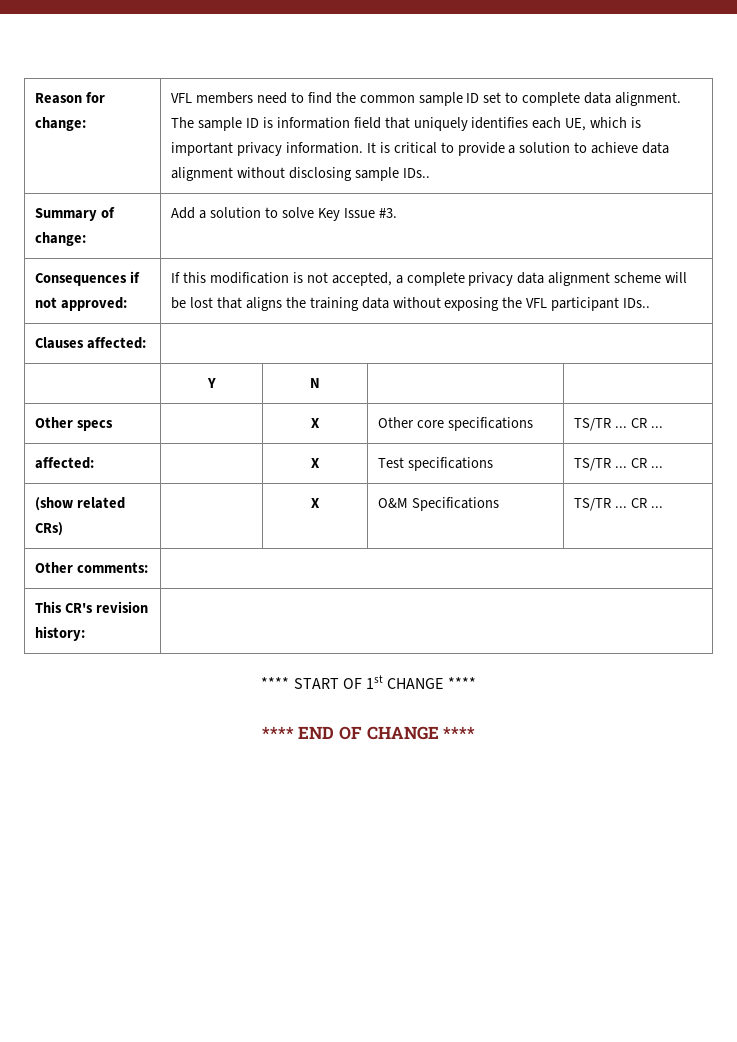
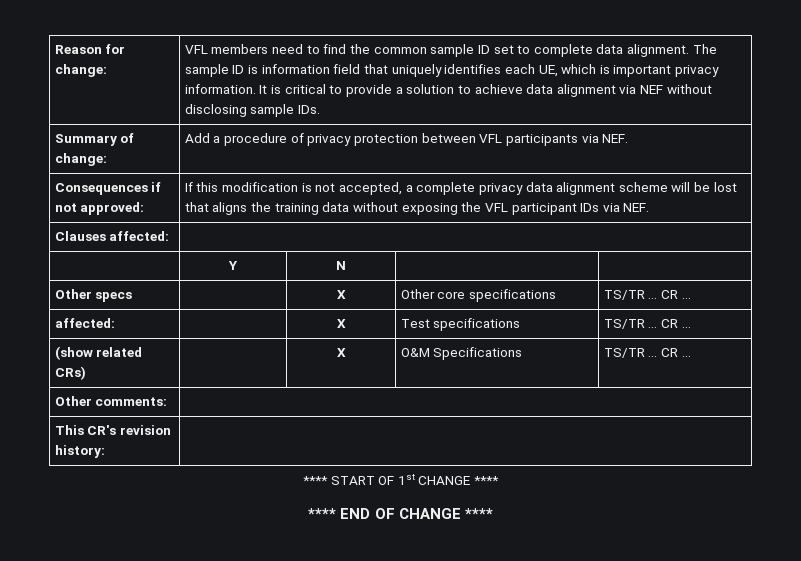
- It is critical to provide a solution to achieve data alignment without disclosing sample IDs..
+ It is critical to provide a solution to achieve data alignment via NEF without disclosing sample IDs.
- Summary of change: | Add a solution to solve Key Issue #3.
+ Summary of change: | Add a procedure of privacy protection between VFL participants via NEF.
- Consequences if not approved: | If this modification is not accepted, a complete privacy data alignment scheme will be lost that aligns the training data without exposing the VFL participant IDs..
+ Consequences if not approved: | If this modification is not accepted, a complete privacy data alignment scheme will be lost that aligns the training data without exposing the VFL participant IDs via NEF.

